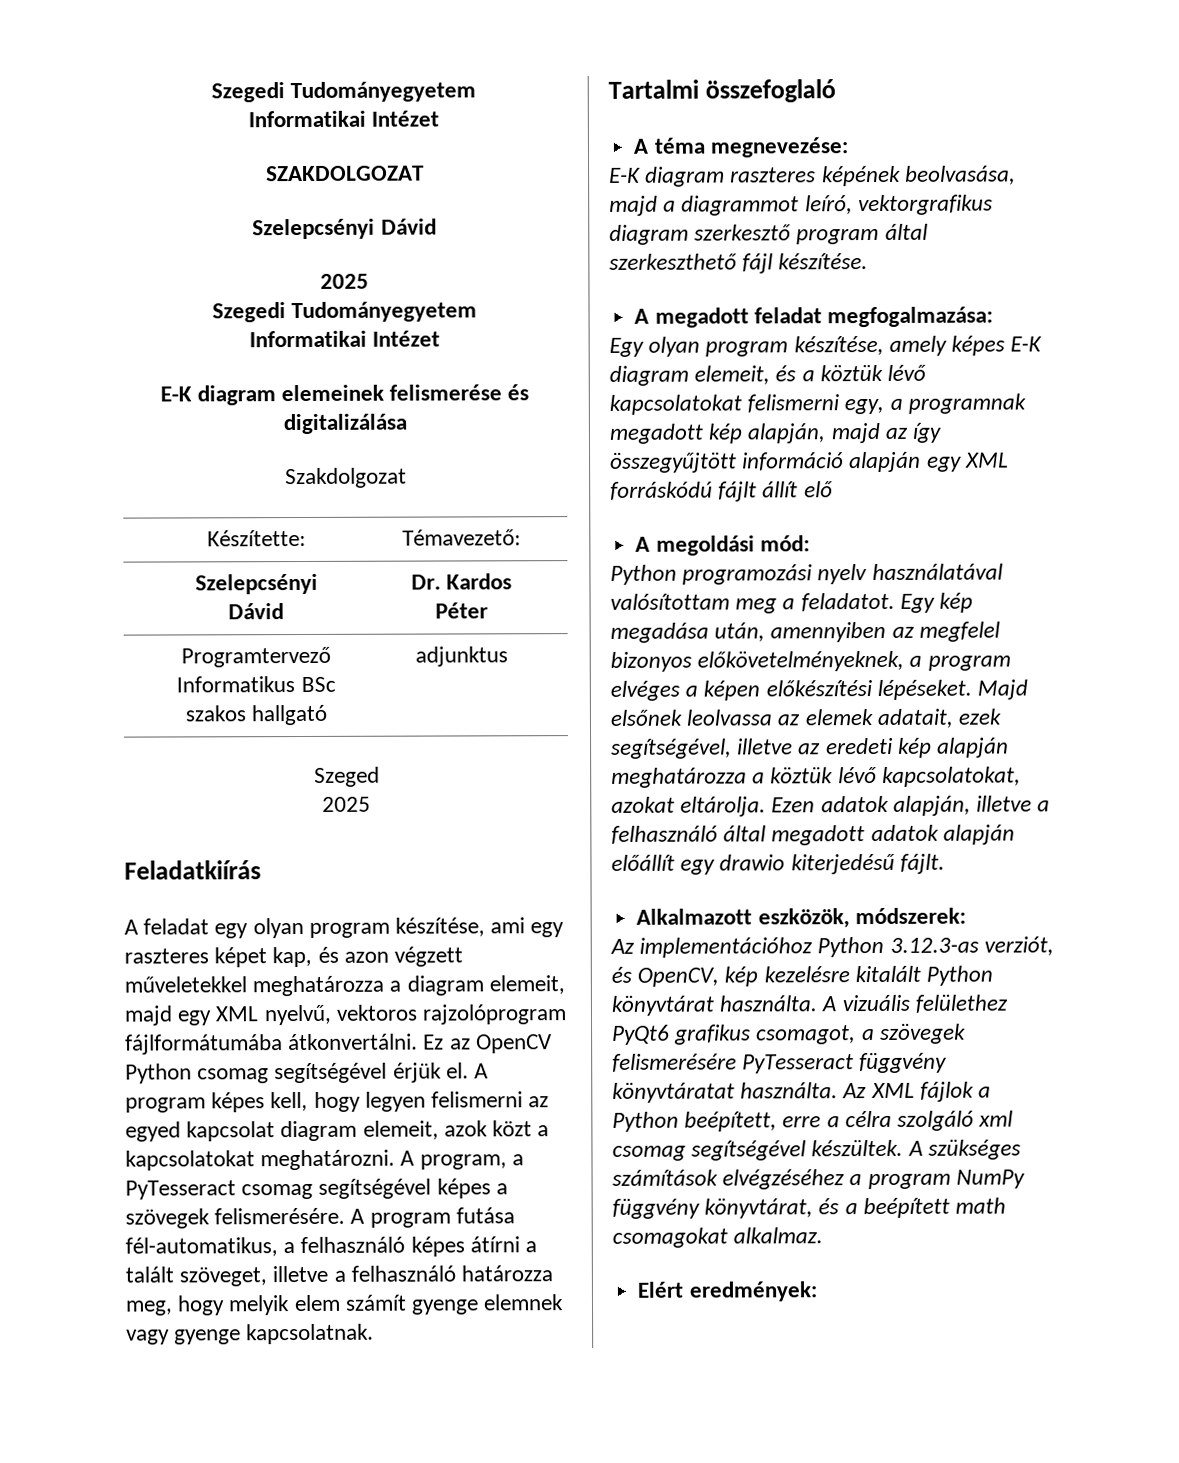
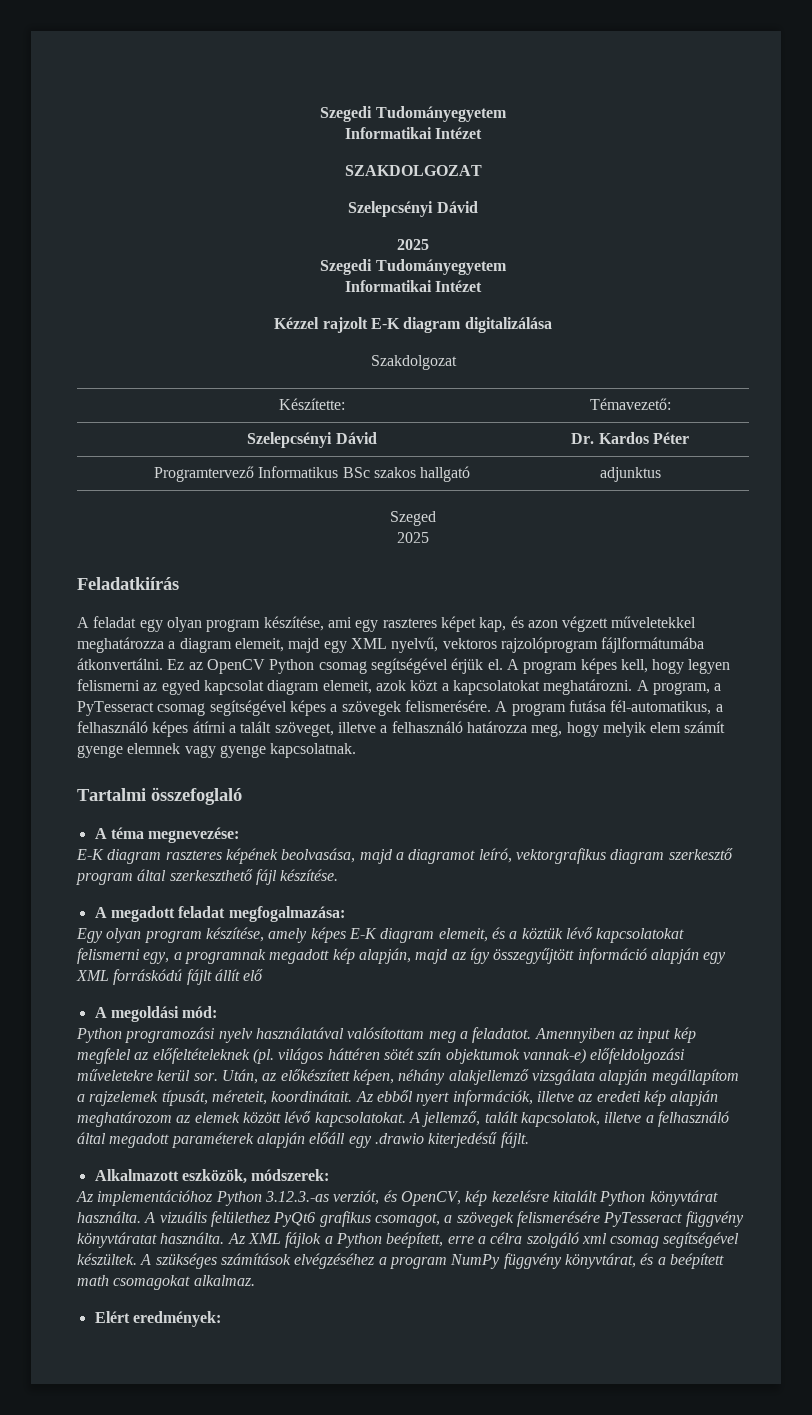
- E-K diagram elemeinek felismerése és digitalizálása
+ Kézzel rajzolt E-K diagram digitalizálása
- E-K diagram raszteres képének beolvasása, majd a diagrammot leíró, vektorgrafikus diagram szerkesztő program által szerkeszthető fájl készítése.
+ E-K diagram raszteres képének beolvasása, majd a diagramot leíró, vektorgrafikus diagram szerkesztő program által szerkeszthető fájl készítése.
- Egy kép megadása után, amennyiben az megfelel bizonyos előkövetelményeknek, a program elvéges a képen előkészítési lépéseket. Majd elsőnek leolvassa az elemek adatait, ezek segítségével, illetve az eredeti kép alapján meghatározza a köztük lévő kapcsolatokat, azokat eltárolja. Ezen adatok alapján, illetve a felhasználó által megadott adatok alapján előállít egy drawio kiterjedésű fájlt.
+ Amennyiben az input kép megfelel az előfeltételeknek (pl. világos háttéren sötét szín objektumok vannak-e) előfeldolgozási műveletekre kerül sor. Után, az előkészített képen, néhány alakjellemző vizsgálata alapján megállapítom a rajzelemek típusát, méreteit, koordinátait. Az ebből nyert információk, illetve az eredeti kép alapján meghatározom az elemek között lévő kapcsolatokat. A jellemző, talált kapcsolatok, illetve a felhasználó által megadott paraméterek alapján előáll egy .drawio kiterjedésű fájlt.
- Az implementációhoz Python 3.12.3-as verziót, és OpenCV, kép kezelésre kitalált Python könyvtárat használta.
+ Az implementációhoz Python 3.12.3.-as verziót, és OpenCV, kép kezelésre kitalált Python könyvtárat használta.

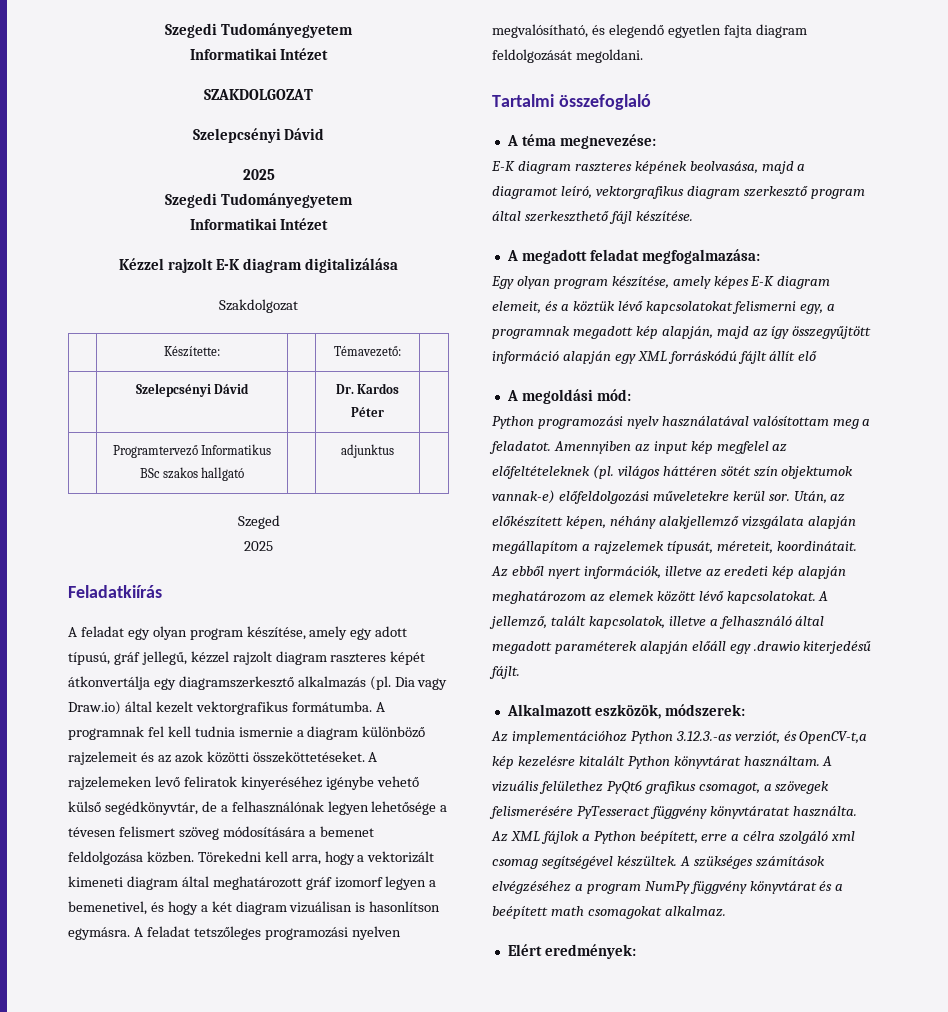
- A feladat egy olyan program készítése, ami egy raszteres képet kap, és azon végzett műveletekkel meghatározza a diagram elemeit, majd egy XML nyelvű, vektoros rajzolóprogram fájlformátumába átkonvertálni. Ez az OpenCV Python csomag segítségével érjük el. A program képes kell, hogy legyen felismerni az egyed kapcsolat diagram elemeit, azok közt a kapcsolatokat meghatározni. A program, a PyTesseract csomag segítségével képes a szövegek felismerésére. A program futása fél-automatikus, a felhasználó képes átírni a talált szöveget, illetve a felhasználó határozza meg, hogy melyik elem számít gyenge elemnek vagy gyenge kapcsolatnak.
+ A feladat egy olyan program készítése, amely egy adott típusú, gráf jellegű, kézzel rajzolt diagram raszteres képét átkonvertálja egy diagramszerkesztő alkalmazás (pl. Dia vagy Draw.io) által kezelt vektorgrafikus formátumba. A programnak fel kell tudnia ismernie a diagram különböző rajzelemeit és az azok közötti összeköttetéseket. A rajzelemeken levő feliratok kinyeréséhez igénybe vehető külső segédkönyvtár, de a felhasználónak legyen lehetősége a tévesen felismert szöveg módosítására a bemenet feldolgozása közben. Törekedni kell arra, hogy a vektorizált kimeneti diagram által meghatározott gráf izomorf legyen a bemenetivel, és hogy a két diagram vizuálisan is hasonlítson egymásra. A feladat tetszőleges programozási nyelven megvalósítható, és elegendő egyetlen fajta diagram feldolgozását megoldani.
- Az implementációhoz Python 3.12.3.-as verziót, és OpenCV, kép kezelésre kitalált Python könyvtárat használta.
+ Az implementációhoz Python 3.12.3.-as verziót, és OpenCV-t,a kép kezelésre kitalált Python könyvtárat használtam.
- A szükséges számítások elvégzéséhez a program NumPy függvény könyvtárat, és a beépített math csomagokat alkalmaz.
+ A szükséges számítások elvégzéséhez a program NumPy függvény könyvtárat és a beépített math csomagokat alkalmaz.

